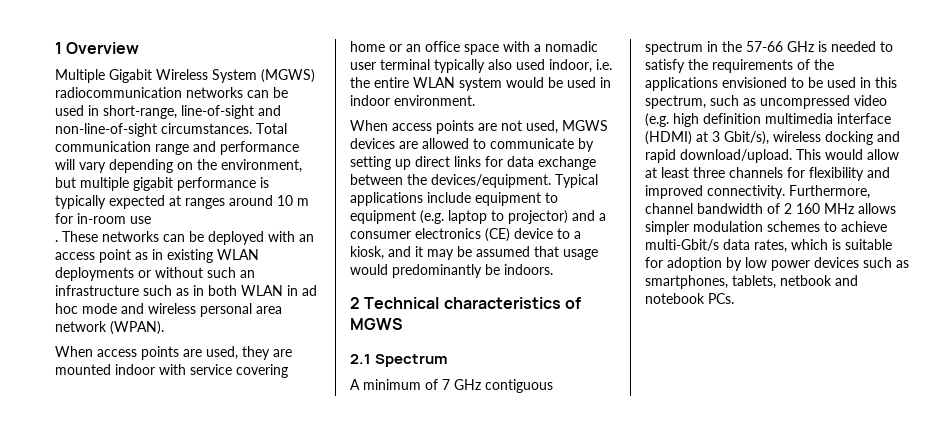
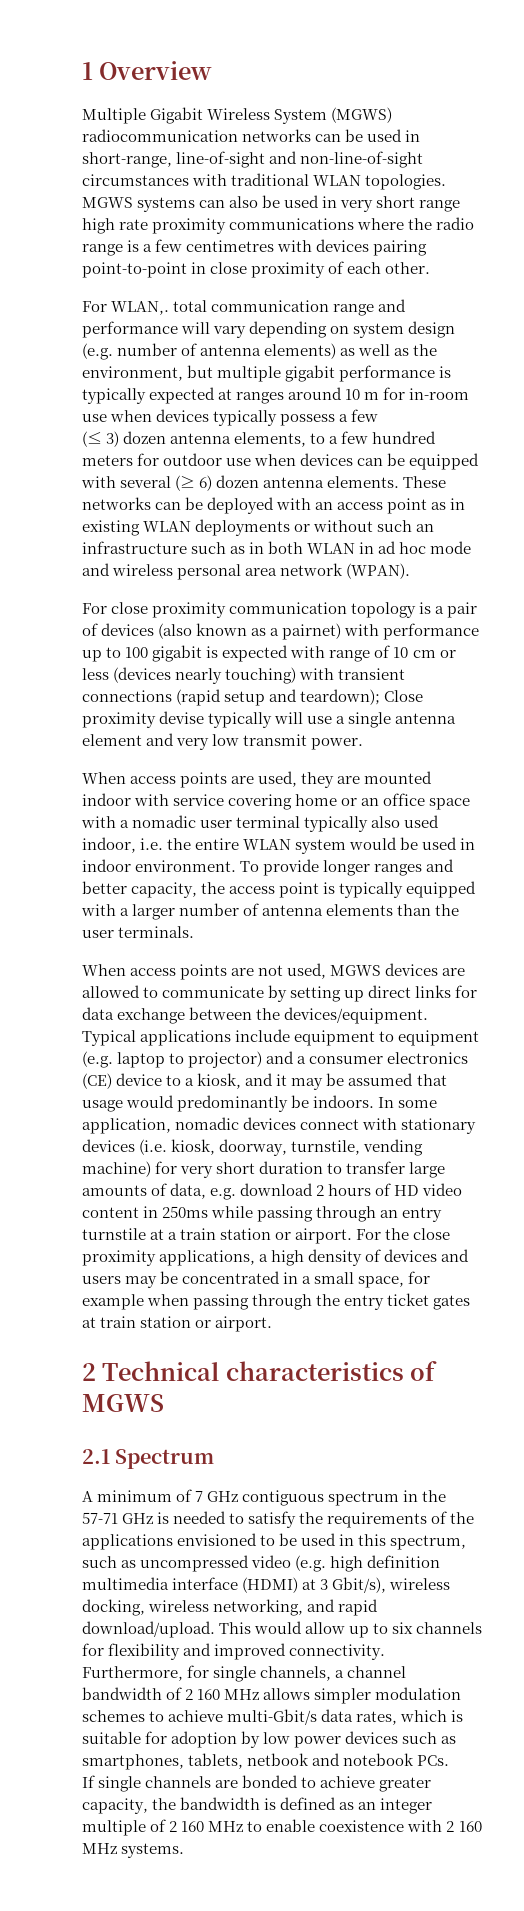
- Multiple Gigabit Wireless System (MGWS) radiocommunication networks can be used in short-range, line-of-sight and non-line-of-sight circumstances. Total communication range and performance will vary depending on the environment, but multiple gigabit performance is typically expected at ranges around 10 m for in-room use
- .
+ Multiple Gigabit Wireless System (MGWS) radiocommunication networks can be used in short-range, line-of-sight and non-line-of-sight circumstances with traditional WLAN topologies. MGWS systems can also be used in very short range high rate proximity communications where the radio range is a few centimetres with devices pairing point-to-point in close proximity of each other.
+ For WLAN,. total communication range and performance will vary depending on system design (e.g. number of antenna elements) as well as the environment, but multiple gigabit performance is typically expected at ranges around 10 m for in-room use when devices typically possess a few
+ (≤ 3) dozen antenna elements, to a few hundred meters for outdoor use when devices can be equipped with several (≥ 6) dozen antenna elements.
+ For close proximity communication topology is a pair of devices (also known as a pairnet) with performance up to 100 gigabit is expected with range of 10 cm or less (devices nearly touching) with transient connections (rapid setup and teardown); Close proximity devise typically will use a single antenna element and very low transmit power.
+ To provide longer ranges and better capacity, the access point is typically equipped with a larger number of antenna elements than the user terminals.
+ In some application, nomadic devices connect with stationary devices (i.e. kiosk, doorway, turnstile, vending machine) for very short duration to transfer large amounts of data, e.g. download 2 hours of HD video content in 250ms while passing through an entry turnstile at a train station or airport. For the close proximity applications, a high density of devices and users may be concentrated in a small space, for example when passing through the entry ticket gates at train station or airport.
- A minimum of 7 GHz contiguous spectrum in the 57-66 GHz is needed to satisfy the requirements of the applications envisioned to be used in this spectrum, such as uncompressed video (e.g. high definition multimedia interface (HDMI) at 3 Gbit/s), wireless docking and rapid download/upload.
+ A minimum of 7 GHz contiguous spectrum in the 57-71 GHz is needed to satisfy the requirements of the applications envisioned to be used in this spectrum, such as uncompressed video (e.g. high definition multimedia interface (HDMI) at 3 Gbit/s), wireless docking, wireless networking, and rapid download/upload.
- This would allow at least three channels for flexibility and improved connectivity.
+ This would allow up to six channels for flexibility and improved connectivity.
- Furthermore, channel bandwidth of 2 160 MHz allows simpler modulation schemes to achieve multi-Gbit/s data rates, which is suitable for adoption by low power devices such as smartphones, tablets, netbook and notebook PCs.
+ Furthermore, for single channels, a channel bandwidth of 2 160 MHz allows simpler modulation schemes to achieve multi-Gbit/s data rates, which is suitable for adoption by low power devices such as smartphones, tablets, netbook and notebook PCs.
+ If single channels are bonded to achieve greater capacity, the bandwidth is defined as an integer multiple of 2 160 MHz to enable coexistence with 2 160 MHz systems.

